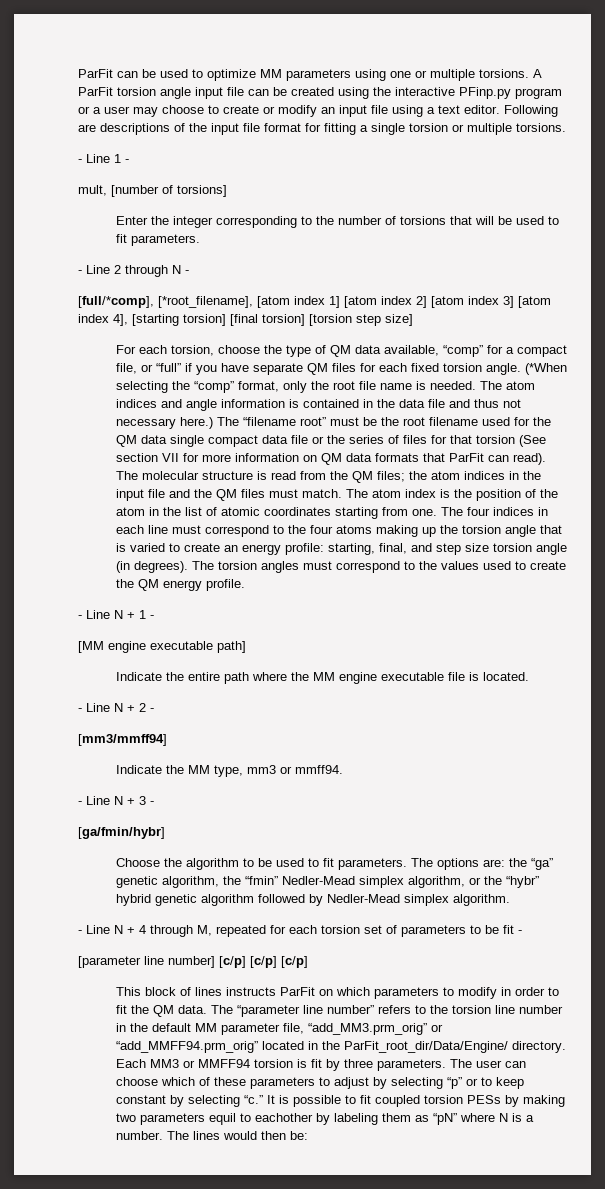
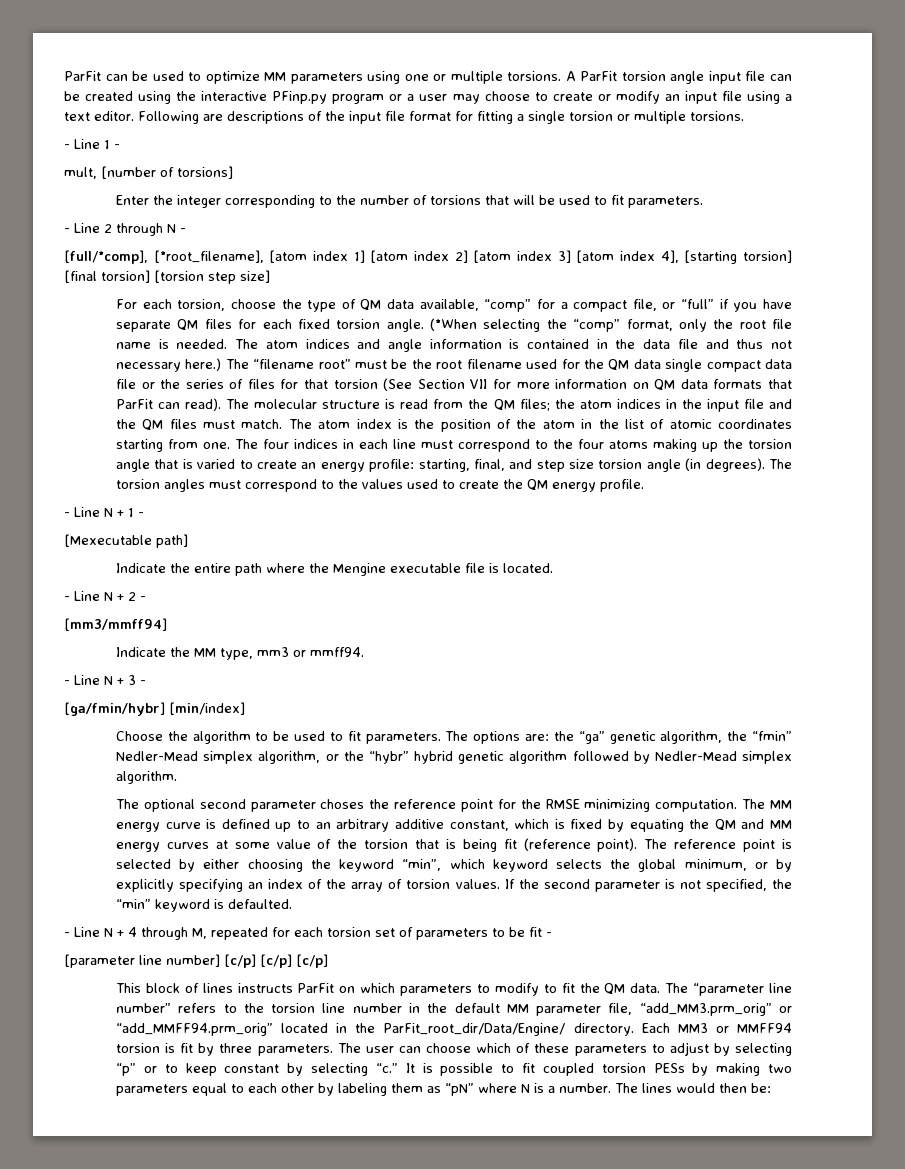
- The “filename root” must be the root filename used for the QM data single compact data file or the series of files for that torsion (See section VII for more information on QM data formats that ParFit can read).
+ The “filename root” must be the root filename used for the QM data single compact data file or the series of files for that torsion (See Section VII for more information on QM data formats that ParFit can read).
- [MM engine executable path]
+ [Mexecutable path]
- Indicate the entire path where the MM engine executable file is located.
+ Indicate the entire path where the Mengine executable file is located.
- [ga/fmin/hybr]
+ [ga/fmin/hybr] [min/index]
+ The optional second parameter choses the reference point for the RMSE minimizing computation. The MM energy curve is defined up to an arbitrary additive constant, which is fixed by equating the QM and MM energy curves at some value of the torsion that is being fit (reference point). The reference point is selected by either choosing the keyword “min”, which keyword selects the global minimum, or by explicitly specifying an index of the array of torsion values. If the second parameter is not specified, the “min” keyword is defaulted.
- This block of lines instructs ParFit on which parameters to modify in order to fit the QM data.
+ This block of lines instructs ParFit on which parameters to modify to fit the QM data.
- It is possible to fit coupled torsion PESs by making two parameters equil to eachother by labeling them as “pN” where N is a number.
+ It is possible to fit coupled torsion PESs by making two parameters equal to each other by labeling them as “pN” where N is a number.

